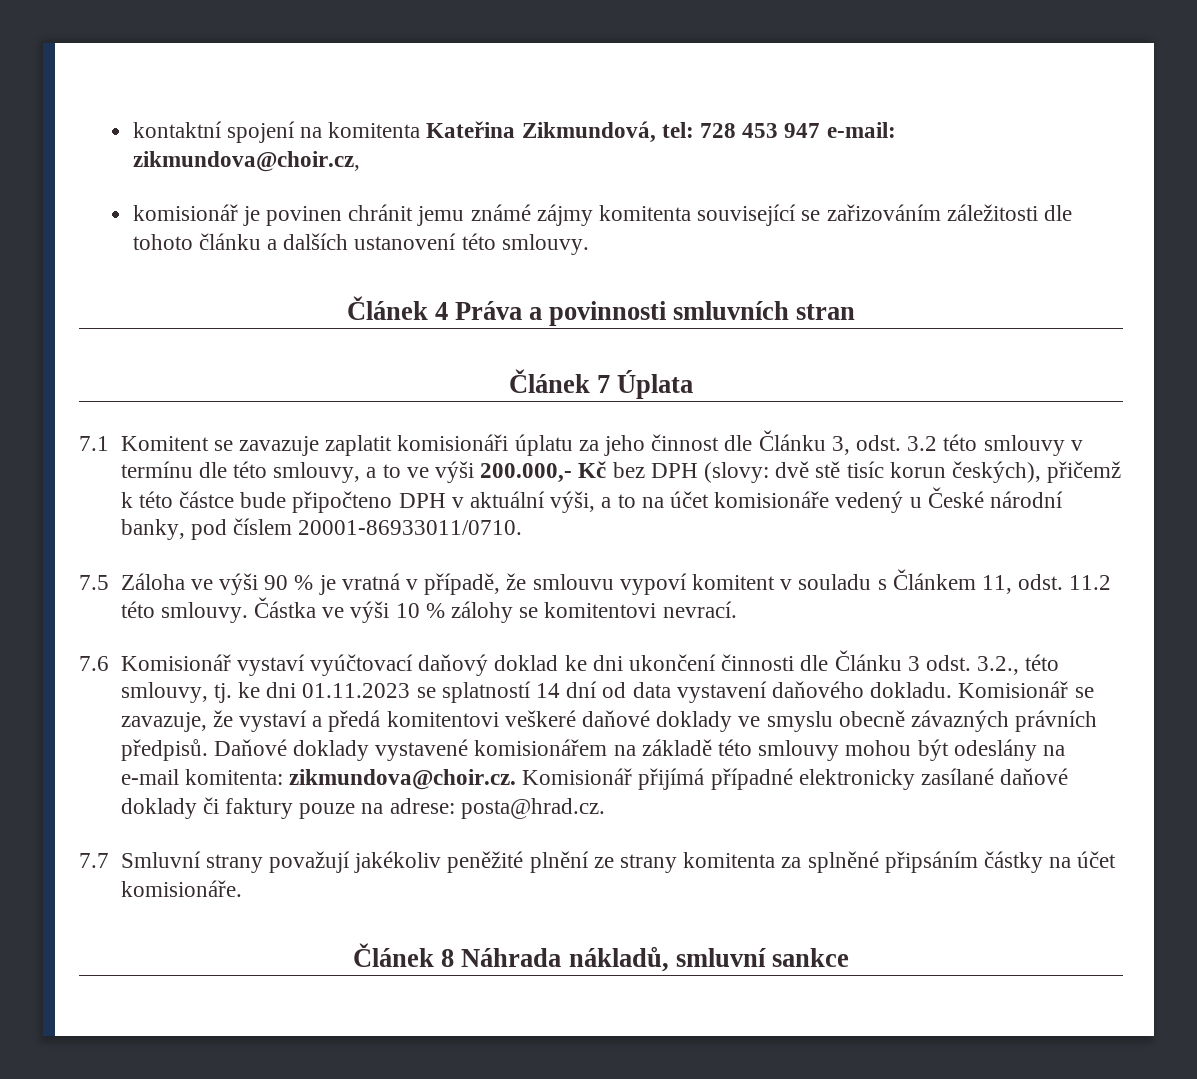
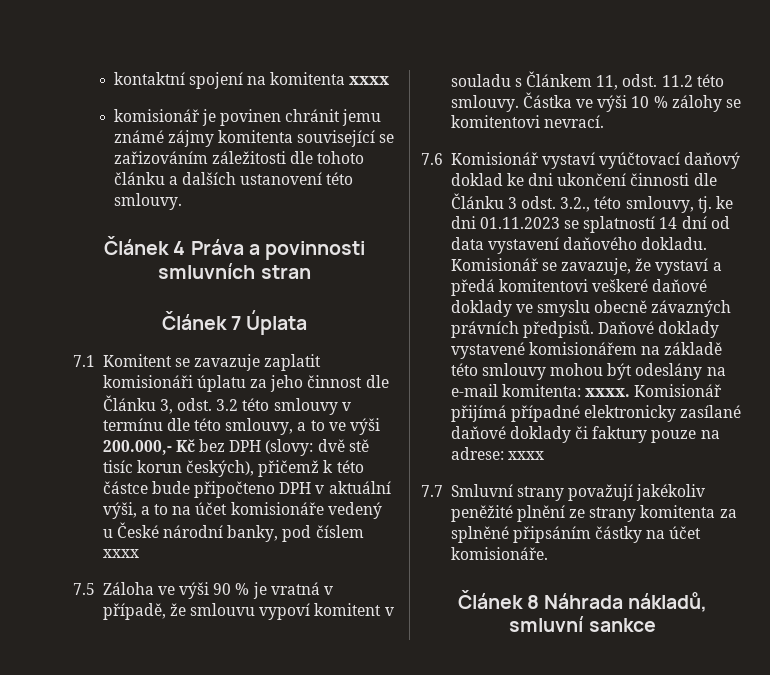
- kontaktní spojení na komitenta Kateřina Zikmundová, tel: 728 453 947 e-mail: zikmundova@choir.cz,
+ kontaktní spojení na komitenta xxxx
- 7.1 Komitent se zavazuje zaplatit komisionáři úplatu za jeho činnost dle Článku 3, odst. 3.2 této smlouvy v termínu dle této smlouvy, a to ve výši 200.000,- Kč bez DPH (slovy: dvě stě tisíc korun českých), přičemž k této částce bude připočteno DPH v aktuální výši, a to na účet komisionáře vedený u České národní banky, pod číslem 20001-86933011/0710.
+ 7.1 Komitent se zavazuje zaplatit komisionáři úplatu za jeho činnost dle Článku 3, odst. 3.2 této smlouvy v termínu dle této smlouvy, a to ve výši 200.000,- Kč bez DPH (slovy: dvě stě tisíc korun českých), přičemž k této částce bude připočteno DPH v aktuální výši, a to na účet komisionáře vedený u České národní banky, pod číslem xxxx
- Daňové doklady vystavené komisionářem na základě této smlouvy mohou být odeslány na e-mail komitenta: zikmundova@choir.cz. Komisionář přijímá případné elektronicky zasílané daňové doklady či faktury pouze na adrese: posta@hrad.cz.
+ Daňové doklady vystavené komisionářem na základě této smlouvy mohou být odeslány na e-mail komitenta: xxxx. Komisionář přijímá případné elektronicky zasílané daňové doklady či faktury pouze na adrese: xxxx

